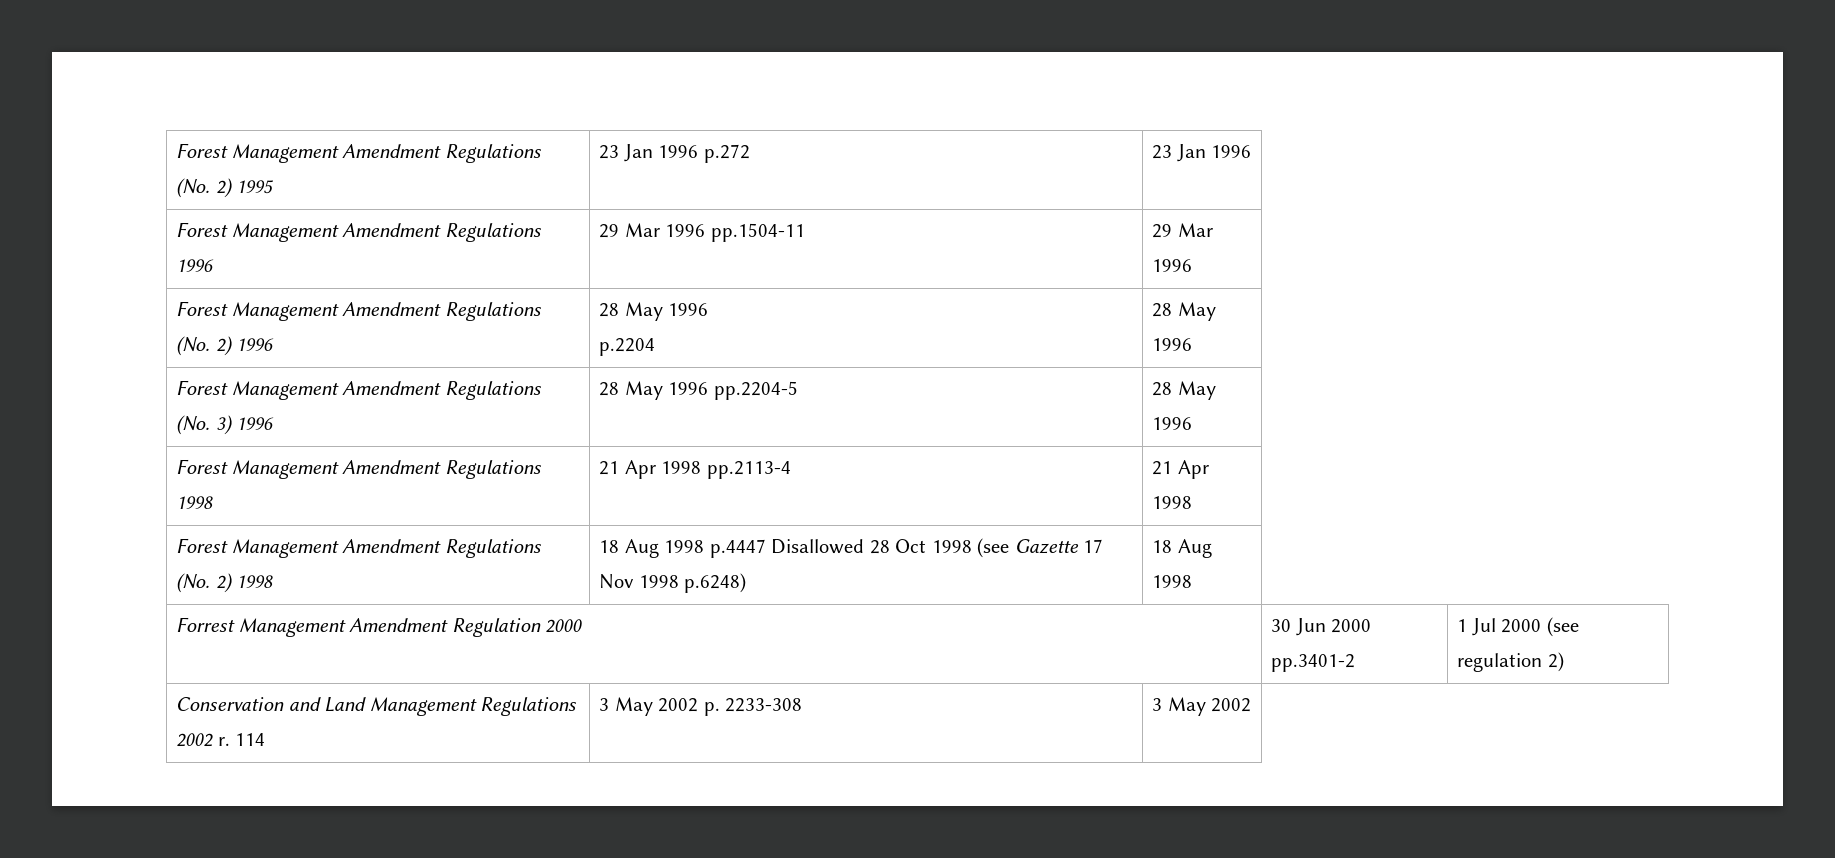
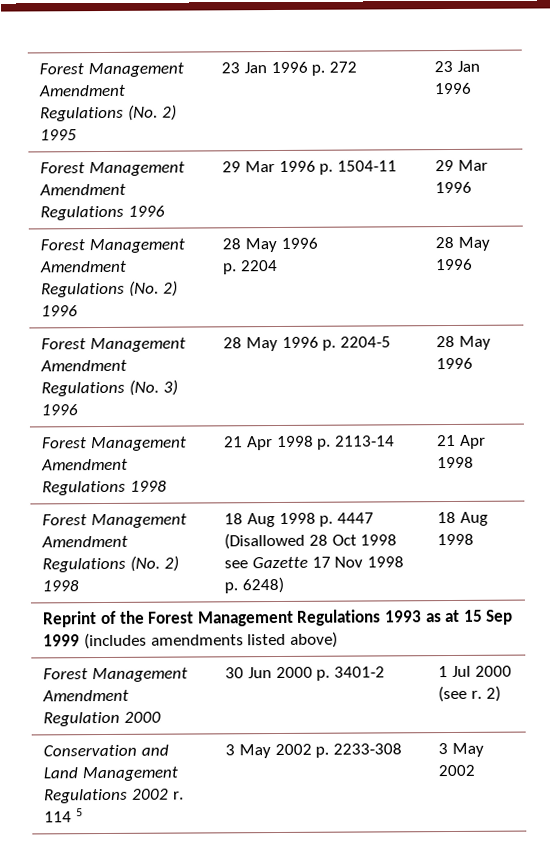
- Forest Management Amendment Regulations (No. 2) 1995 | 23 Jan 1996 p.272 | 23 Jan 1996
+ Forest Management Amendment Regulations (No. 2) 1995 | 23 Jan 1996 p. 272 | 23 Jan 1996
- Forest Management Amendment Regulations 1996 | 29 Mar 1996 pp.1504-11 | 29 Mar 1996
+ Forest Management Amendment Regulations 1996 | 29 Mar 1996 p. 1504-11 | 29 Mar 1996
  Forest Management Amendment Regulations (No. 2) 1996 | 28 May 1996
- p.2204 | 28 May 1996
+ p. 2204 | 28 May 1996
- Forest Management Amendment Regulations (No. 3) 1996 | 28 May 1996 pp.2204-5 | 28 May 1996
+ Forest Management Amendment Regulations (No. 3) 1996 | 28 May 1996 p. 2204-5 | 28 May 1996
- Forest Management Amendment Regulations 1998 | 21 Apr 1998 pp.2113-4 | 21 Apr 1998
+ Forest Management Amendment Regulations 1998 | 21 Apr 1998 p. 2113-14 | 21 Apr 1998
- Forest Management Amendment Regulations (No. 2) 1998 | 18 Aug 1998 p.4447 Disallowed 28 Oct 1998 (see Gazette 17 Nov 1998 p.6248) | 18 Aug 1998
+ Forest Management Amendment Regulations (No. 2) 1998 | 18 Aug 1998 p. 4447 (Disallowed 28 Oct 1998 see Gazette 17 Nov 1998 p. 6248) | 18 Aug 1998
- Forrest Management Amendment Regulation 2000 | 30 Jun 2000 pp.3401-2 | 1 Jul 2000 (see regulation 2)
+ Reprint of the Forest Management Regulations 1993 as at 15 Sep 1999 (includes amendments listed above)
+ Forest Management Amendment Regulation 2000 | 30 Jun 2000 p. 3401-2 | 1 Jul 2000 (see r. 2)
- Conservation and Land Management Regulations 2002 r. 114 | 3 May 2002 p. 2233-308 | 3 May 2002
+ Conservation and Land Management Regulations 2002 r. 114 5 | 3 May 2002 p. 2233-308 | 3 May 2002

